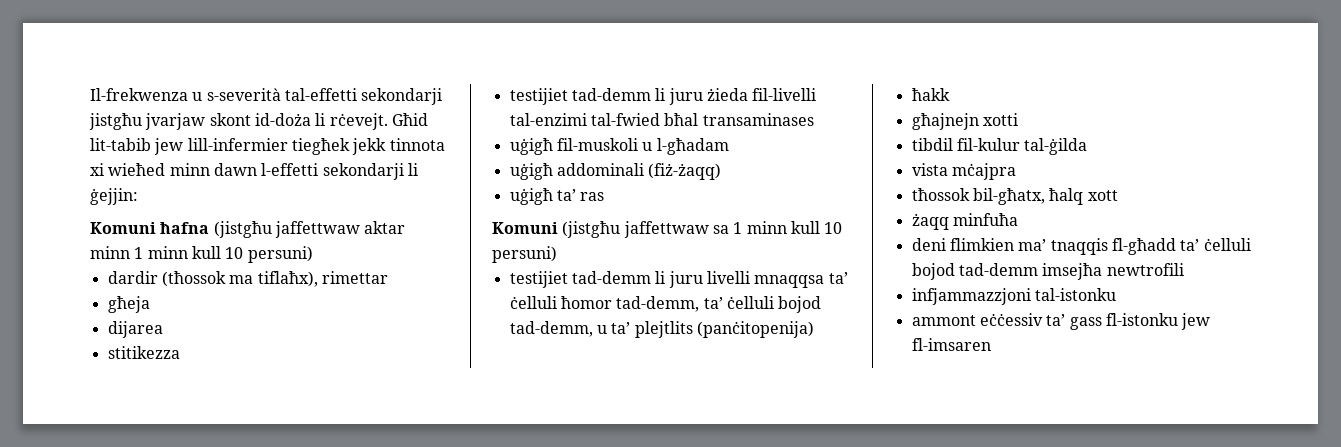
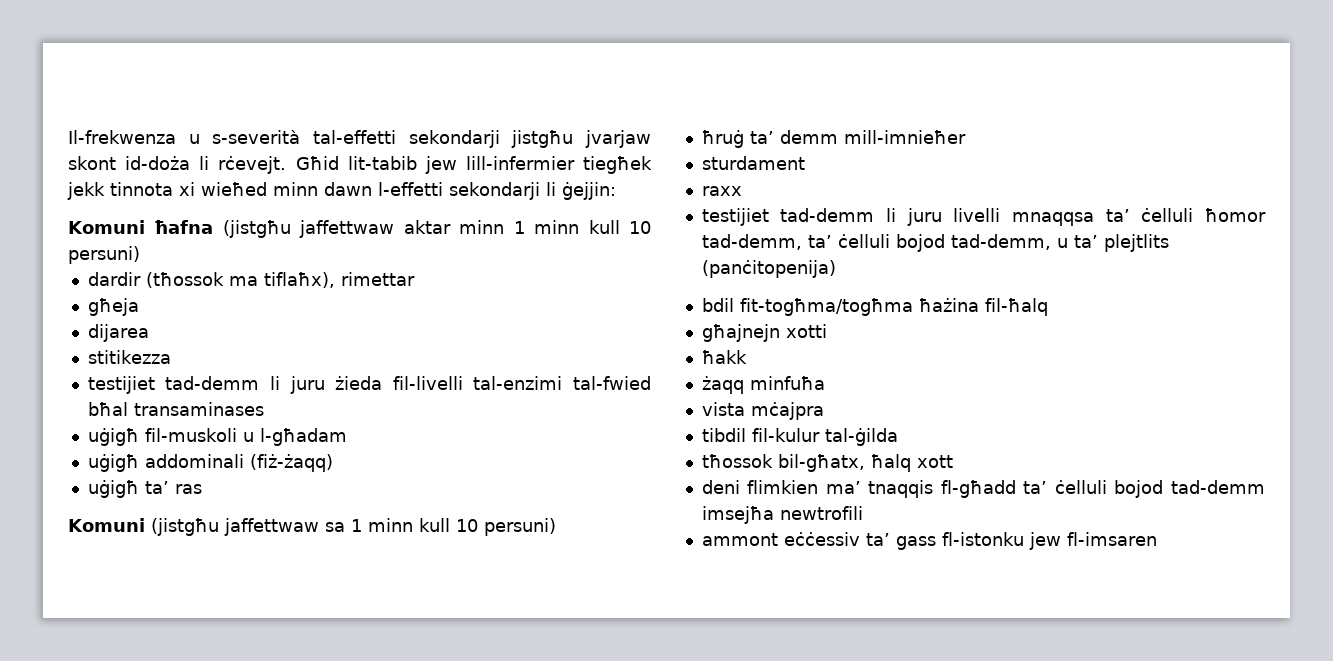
+ ħruġ ta’ demm mill-imnieħer
+ sturdament
+ raxx
+ bdil fit-togħma/togħma ħażina fil-ħalq
+ għajnejn xotti
  ħakk
- għajnejn xotti
+ żaqq minfuħa
+ vista mċajpra
- vista mċajpra
- żaqq minfuħa
- infjammazzjoni tal-istonku

